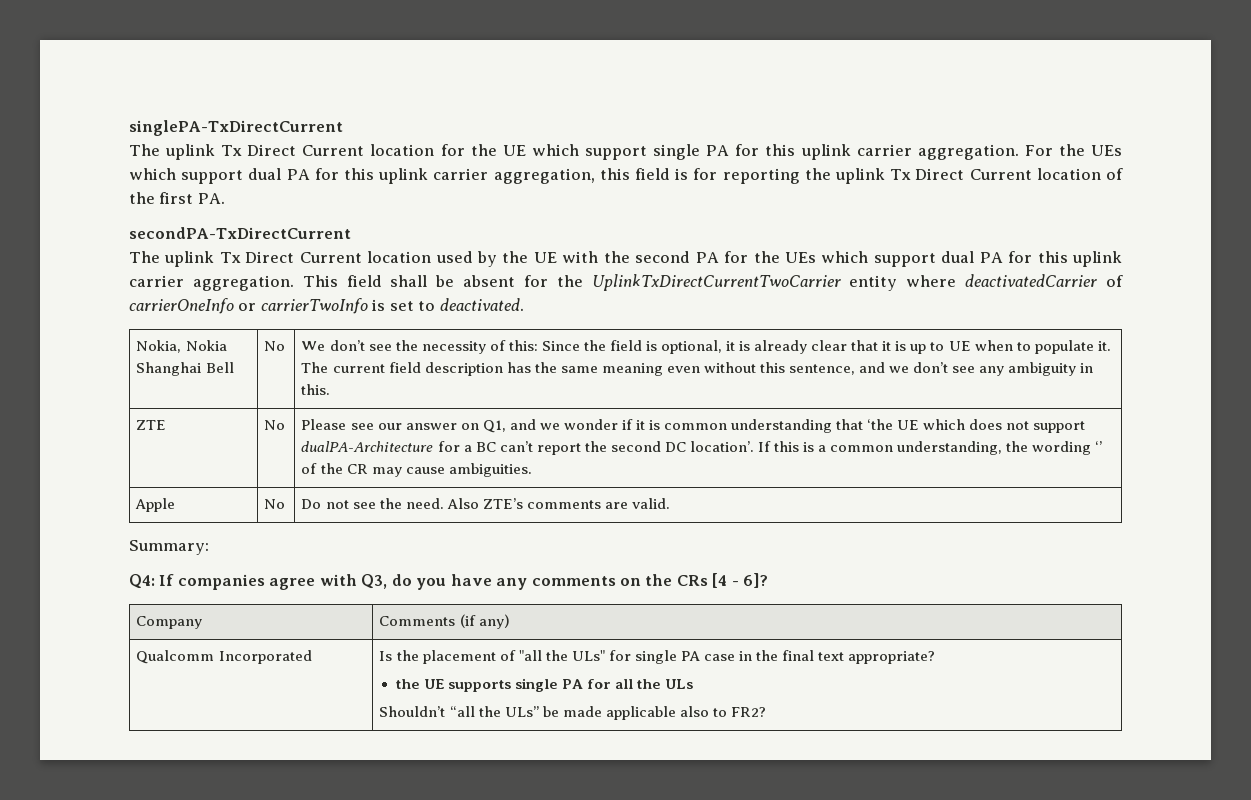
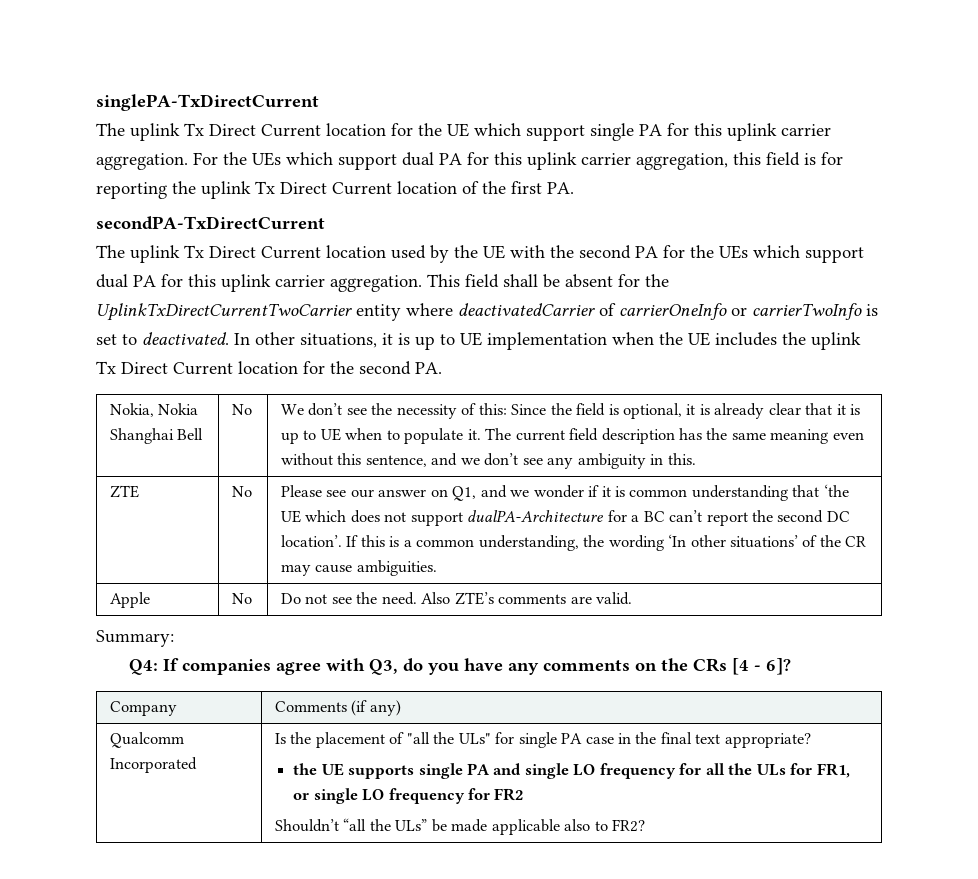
+ In other situations, it is up to UE implementation when the UE includes the uplink Tx Direct Current location for the second PA.
- If this is a common understanding, the wording ‘’ of the CR may cause ambiguities.
+ If this is a common understanding, the wording ‘In other situations’ of the CR may cause ambiguities.
- the UE supports single PA for all the ULs
+ the UE supports single PA and single LO frequency for all the ULs for FR1, or single LO frequency for FR2

